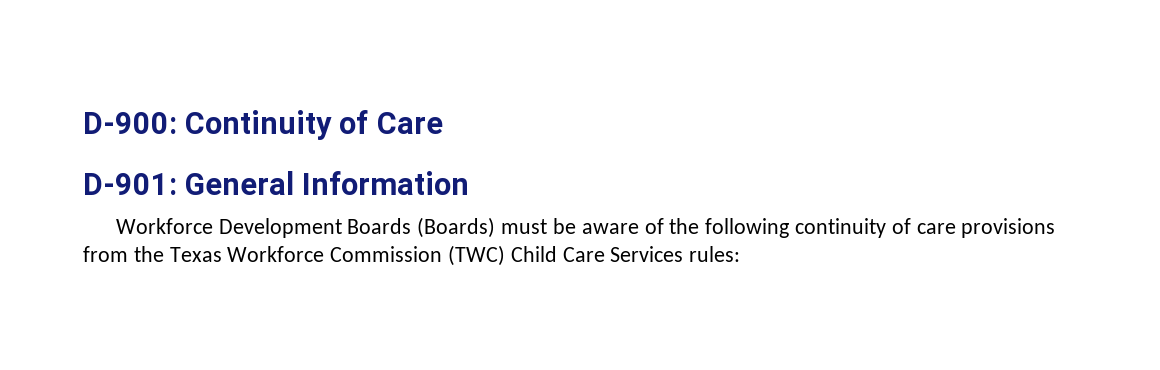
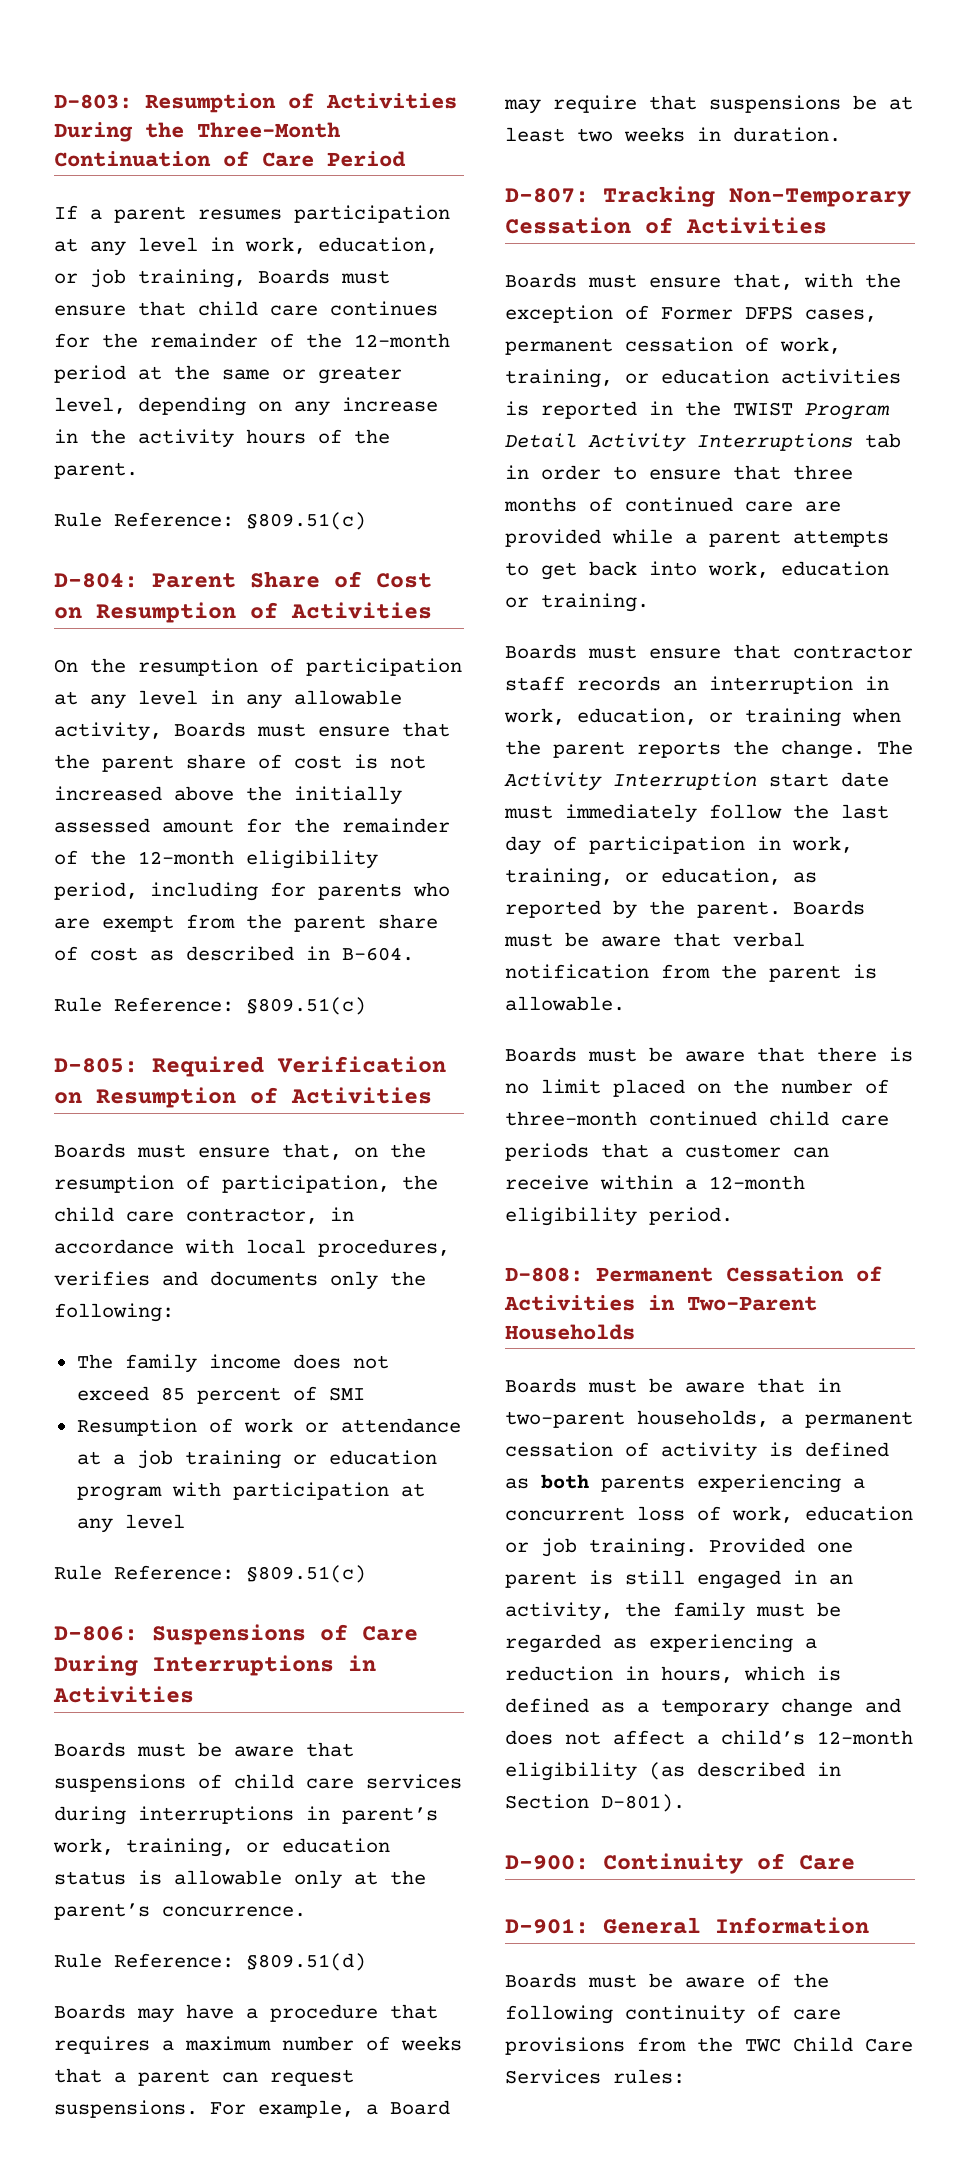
+ D-803: Resumption of Activities During the Three-Month Continuation of Care Period
+ If a parent resumes participation at any level in work, education, or job training, Boards must ensure that child care continues for the remainder of the 12-month period at the same or greater level, depending on any increase in the activity hours of the parent.
+ Rule Reference: §809.51(c)
+ D-804: Parent Share of Cost on Resumption of Activities
+ On the resumption of participation at any level in any allowable activity, Boards must ensure that the parent share of cost is not increased above the initially assessed amount for the remainder of the 12-month eligibility period, including for parents who are exempt from the parent share of cost as described in B-604.
+ Rule Reference: §809.51(c)
+ D-805: Required Verification on Resumption of Activities
+ Boards must ensure that, on the resumption of participation, the child care contractor, in accordance with local procedures, verifies and documents only the following:
+ The family income does not exceed 85 percent of SMI
+ Resumption of work or attendance at a job training or education program with participation at any level
+ Rule Reference: §809.51(c)
+ D-806: Suspensions of Care During Interruptions in Activities
+ Boards must be aware that suspensions of child care services during interruptions in parent’s work, training, or education status is allowable only at the parent’s concurrence.
+ Rule Reference: §809.51(d)
+ Boards may have a procedure that requires a maximum number of weeks that a parent can request suspensions. For example, a Board may require that suspensions be at least two weeks in duration.
+ D-807: Tracking Non-Temporary Cessation of Activities
+ Boards must ensure that, with the exception of Former DFPS cases, permanent cessation of work, training, or education activities is reported in the TWIST Program Detail Activity Interruptions tab in order to ensure that three months of continued care are provided while a parent attempts to get back into work, education or training.
+ Boards must ensure that contractor staff records an interruption in work, education, or training when the parent reports the change. The Activity Interruption start date must immediately follow the last day of participation in work, training, or education, as reported by the parent. Boards must be aware that verbal notification from the parent is allowable.
+ Boards must be aware that there is no limit placed on the number of three-month continued child care periods that a customer can receive within a 12-month eligibility period.
+ D-808: Permanent Cessation of Activities in Two-Parent Households
+ Boards must be aware that in two-parent households, a permanent cessation of activity is defined as both parents experiencing a concurrent loss of work, education or job training. Provided one parent is still engaged in an activity, the family must be regarded as experiencing a reduction in hours, which is defined as a temporary change and does not affect a child’s 12-month eligibility (as described in Section D-801).
- Workforce Development Boards (Boards) must be aware of the following continuity of care provisions from the Texas Workforce Commission (TWC) Child Care Services rules:
+ Boards must be aware of the following continuity of care provisions from the TWC Child Care Services rules:

